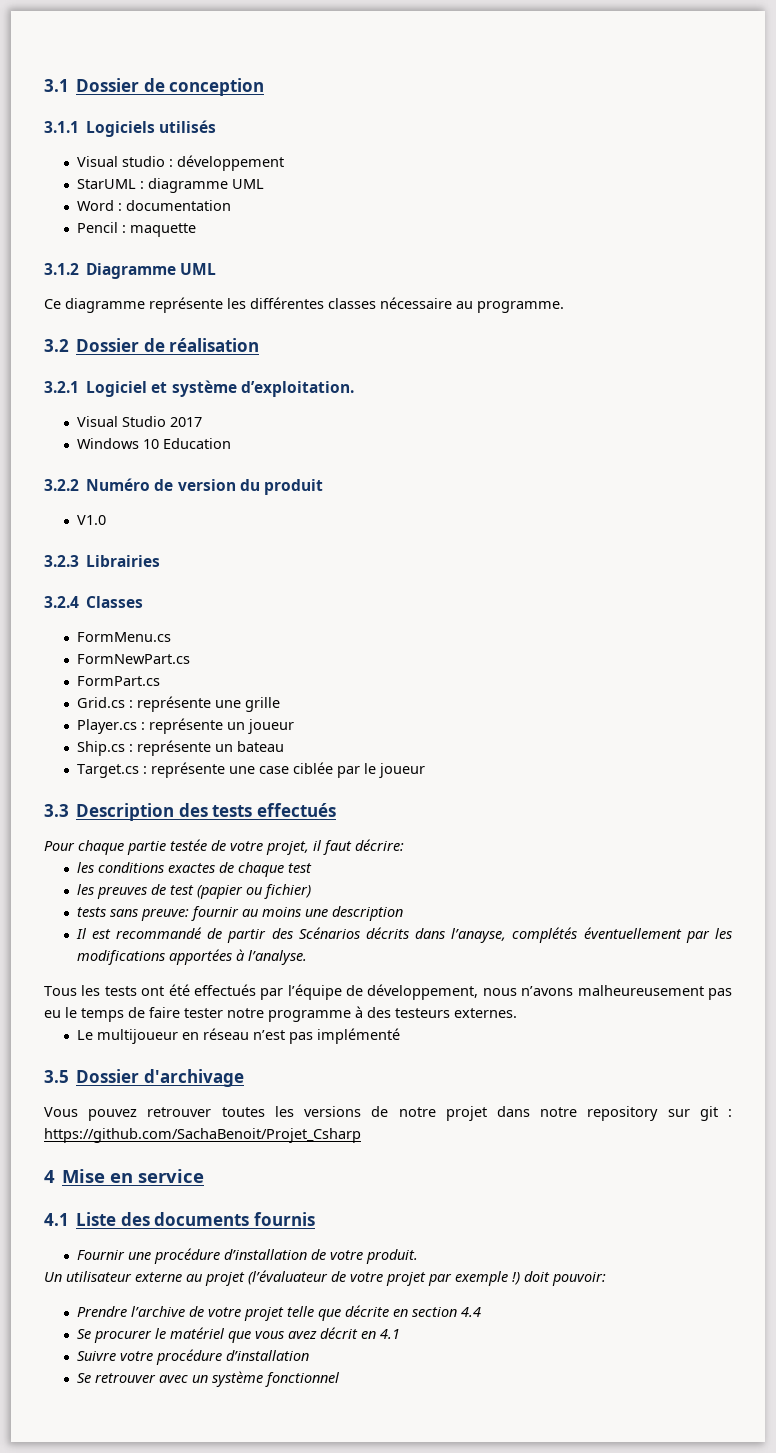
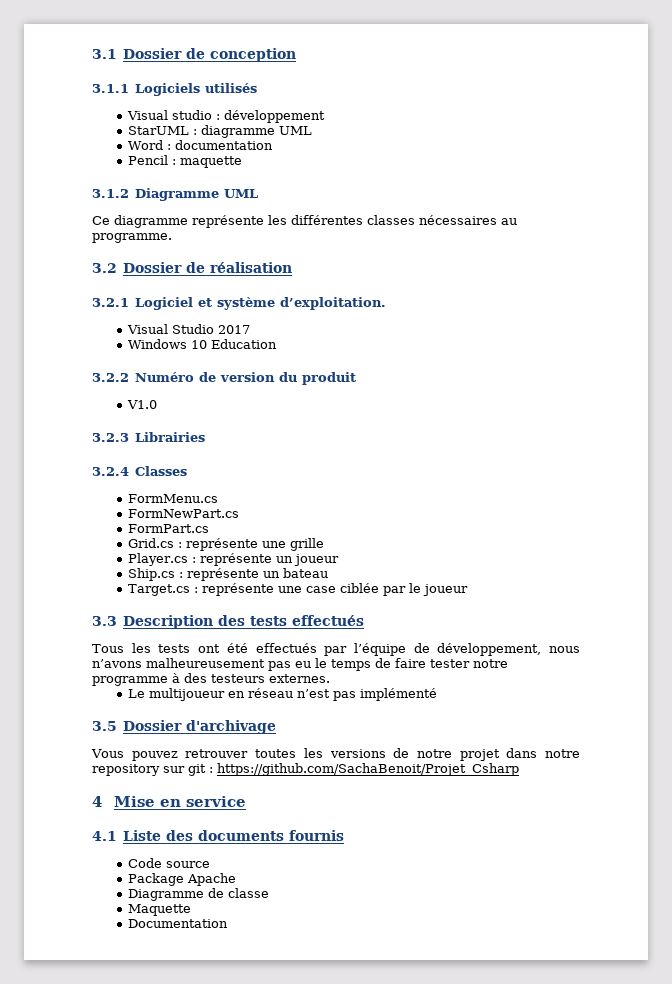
- Ce diagramme représente les différentes classes nécessaire au programme.
+ Ce diagramme représente les différentes classes nécessaires au programme.
- Pour chaque partie testée de votre projet, il faut décrire:
- les conditions exactes de chaque test
- les preuves de test (papier ou fichier)
- tests sans preuve: fournir au moins une description
- Il est recommandé de partir des Scénarios décrits dans l’anayse, complétés éventuellement par les modifications apportées à l’analyse.
- Fournir une procédure d’installation de votre produit.
- Un utilisateur externe au projet (l’évaluateur de votre projet par exemple !) doit pouvoir:
- Prendre l’archive de votre projet telle que décrite en section 4.4
- Se procurer le matériel que vous avez décrit en 4.1
- Suivre votre procédure d’installation
- Se retrouver avec un système fonctionnel
+ Code source
+ Package Apache
+ Diagramme de classe
+ Maquette
+ Documentation

